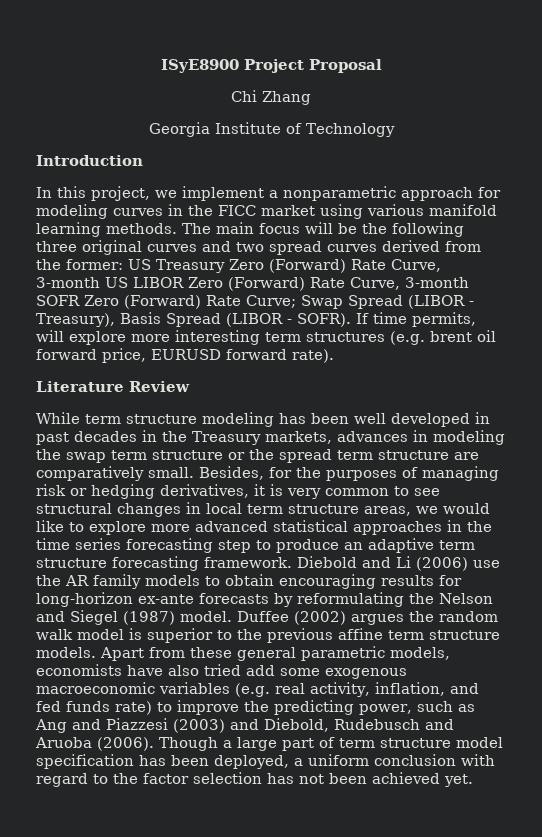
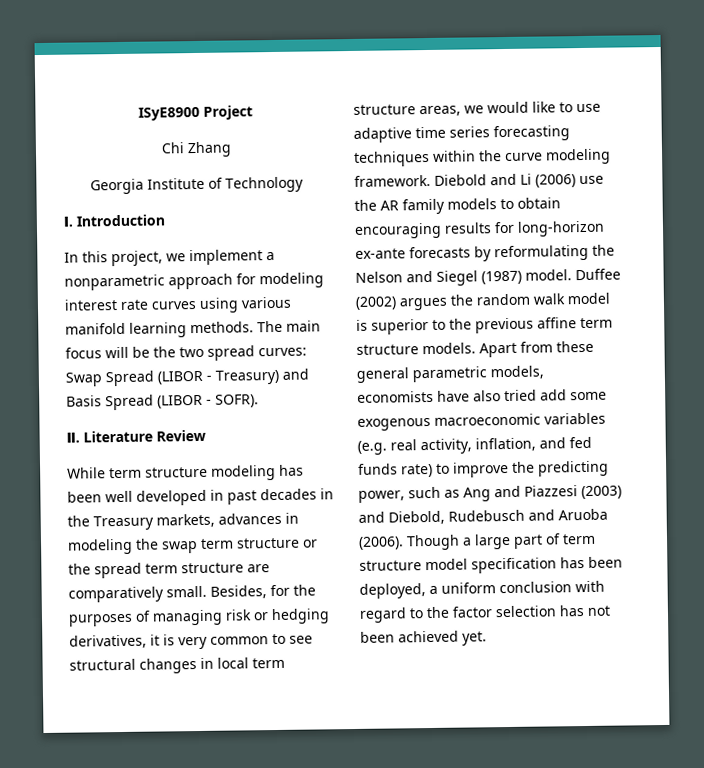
- ISyE8900 Project Proposal
+ ISyE8900 Project
- Introduction
+ Ⅰ. Introduction
- In this project, we implement a nonparametric approach for modeling curves in the FICC market using various manifold learning methods.
+ In this project, we implement a nonparametric approach for modeling interest rate curves using various manifold learning methods.
- The main focus will be the following three original curves and two spread curves derived from the former: US Treasury Zero (Forward) Rate Curve, 3-month US LIBOR Zero (Forward) Rate Curve, 3-month SOFR Zero (Forward) Rate Curve; Swap Spread (LIBOR - Treasury), Basis Spread (LIBOR - SOFR). If time permits, will explore more interesting term structures (e.g. brent oil forward price, EURUSD forward rate).
- Literature Review
+ The main focus will be the two spread curves: Swap Spread (LIBOR - Treasury) and Basis Spread (LIBOR - SOFR).
+ Ⅱ. Literature Review
- Besides, for the purposes of managing risk or hedging derivatives, it is very common to see structural changes in local term structure areas, we would like to explore more advanced statistical approaches in the time series forecasting step to produce an adaptive term structure forecasting framework.
+ Besides, for the purposes of managing risk or hedging derivatives, it is very common to see structural changes in local term structure areas, we would like to use adaptive time series forecasting techniques within the curve modeling framework.

